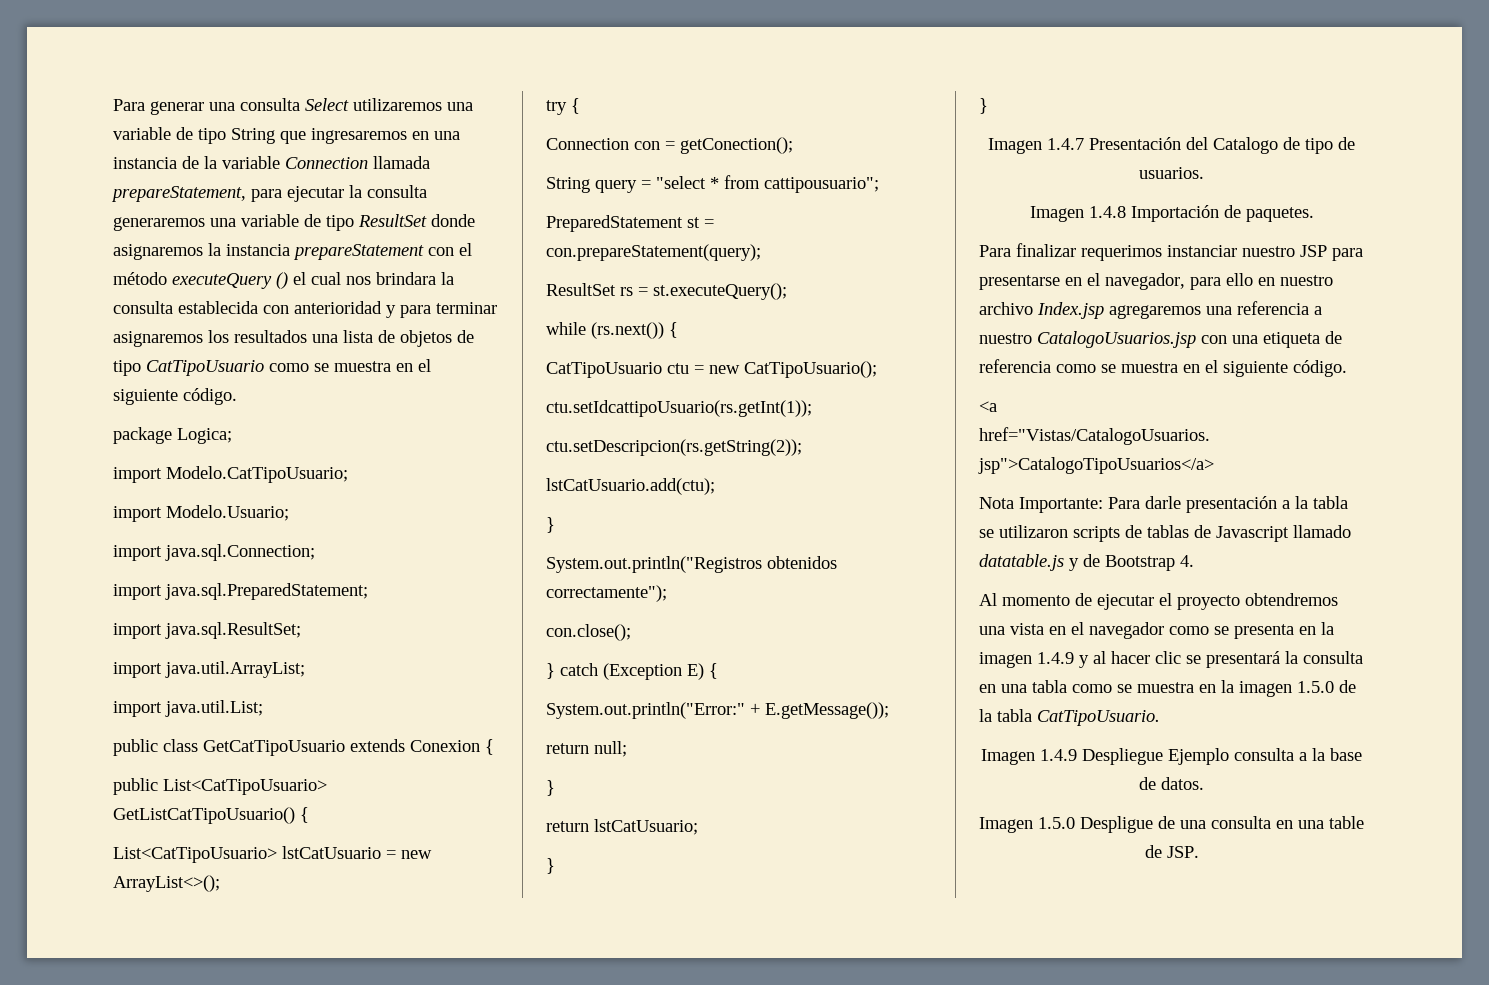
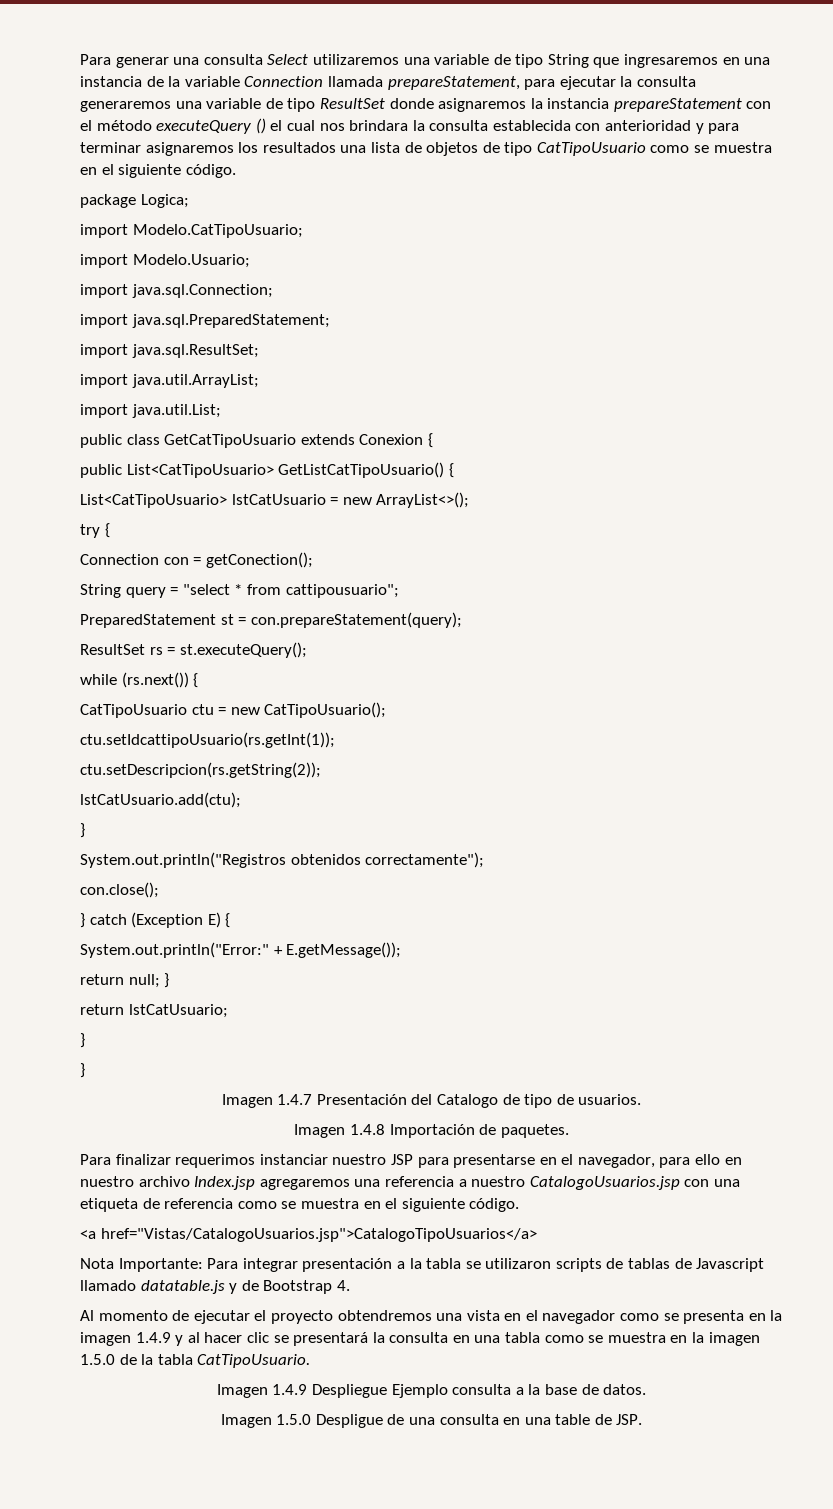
- return null;
- }
+ return null; }
- Nota Importante: Para darle presentación a la tabla se utilizaron scripts de tablas de Javascript llamado datatable.js y de Bootstrap 4.
+ Nota Importante: Para integrar presentación a la tabla se utilizaron scripts de tablas de Javascript llamado datatable.js y de Bootstrap 4.

